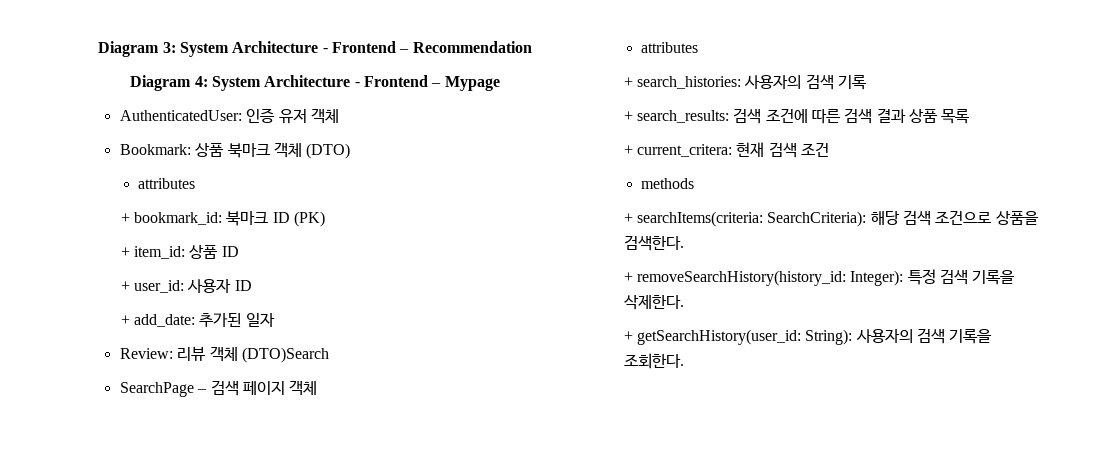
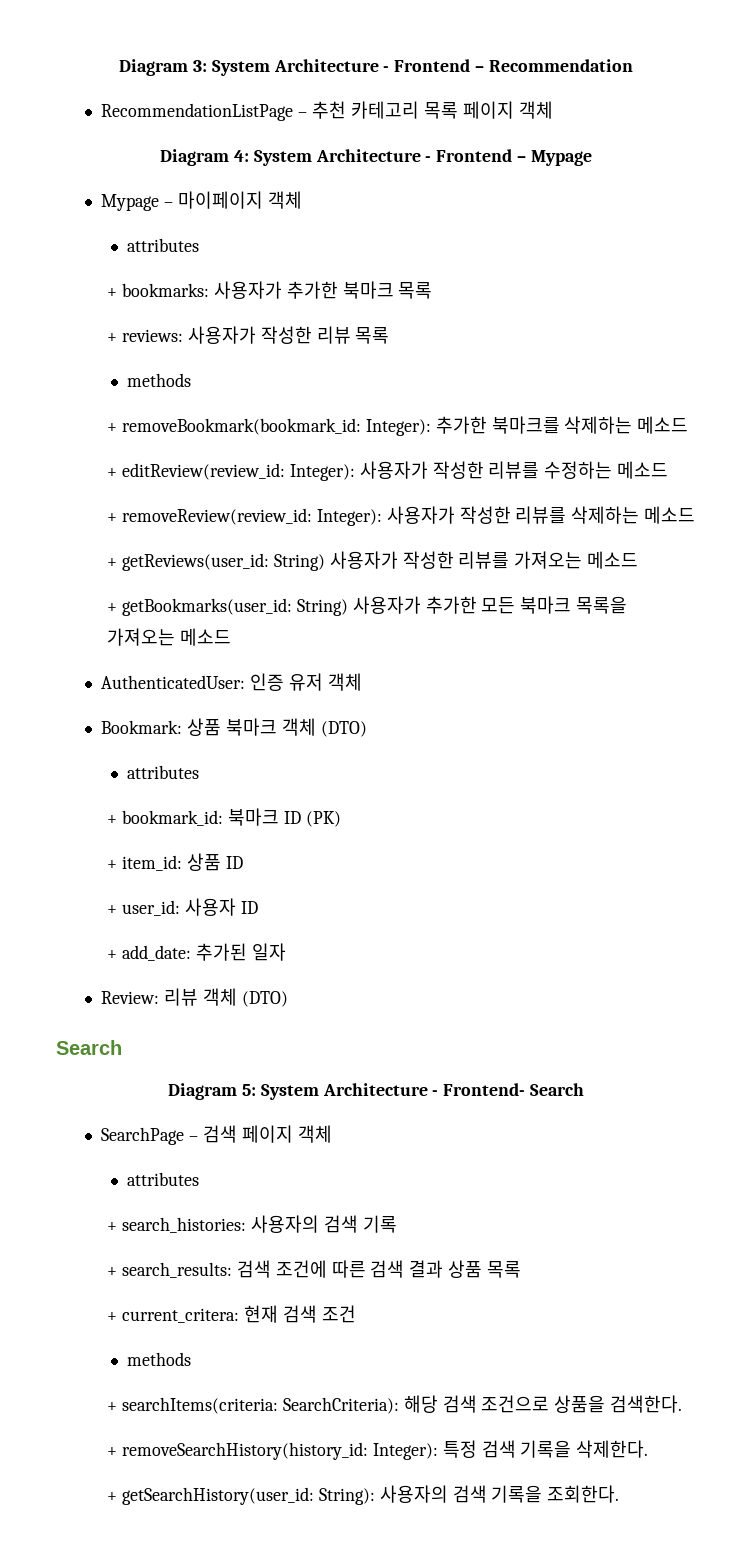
+ RecommendationListPage – 추천 카테고리 목록 페이지 객체
+ Mypage – 마이페이지 객체
+ attributes
+ + bookmarks: 사용자가 추가한 북마크 목록
+ + reviews: 사용자가 작성한 리뷰 목록
+ methods
+ + removeBookmark(bookmark_id: Integer): 추가한 북마크를 삭제하는 메소드
+ + editReview(review_id: Integer): 사용자가 작성한 리뷰를 수정하는 메소드
+ + removeReview(review_id: Integer): 사용자가 작성한 리뷰를 삭제하는 메소드
+ + getReviews(user_id: String) 사용자가 작성한 리뷰를 가져오는 메소드
+ + getBookmarks(user_id: String) 사용자가 추가한 모든 북마크 목록을 가져오는 메소드
- Review: 리뷰 객체 (DTO)Search
+ Review: 리뷰 객체 (DTO)
+ Search
+ Diagram 5: System Architecture - Frontend- Search

